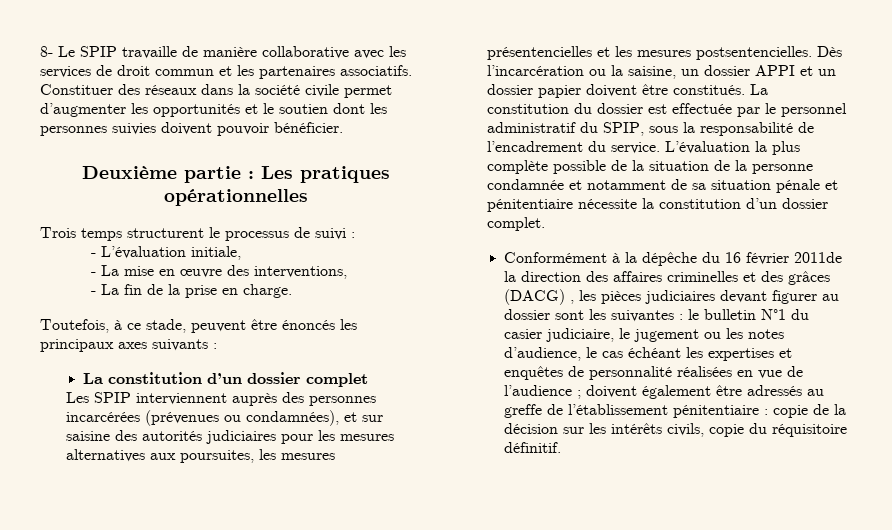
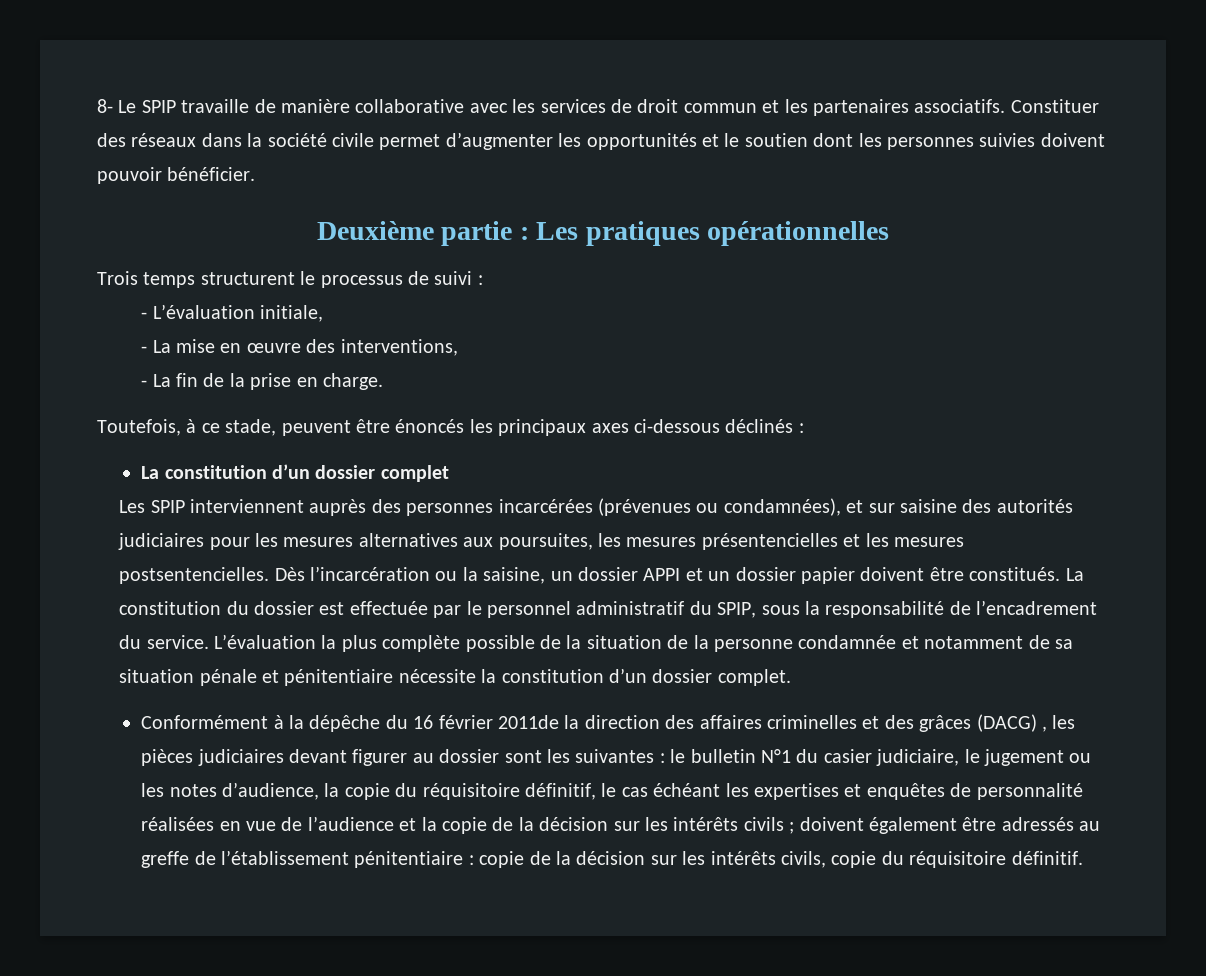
- Toutefois, à ce stade, peuvent être énoncés les principaux axes suivants :
+ Toutefois, à ce stade, peuvent être énoncés les principaux axes ci-dessous déclinés :
- le bulletin N°1 du casier judiciaire, le jugement ou les notes d’audience, le cas échéant les expertises et enquêtes de personnalité réalisées en vue de l’audience ;
+ le bulletin N°1 du casier judiciaire, le jugement ou les notes d’audience, la copie du réquisitoire définitif, le cas échéant les expertises et enquêtes de personnalité réalisées en vue de l’audience et la copie de la décision sur les intérêts civils ;

